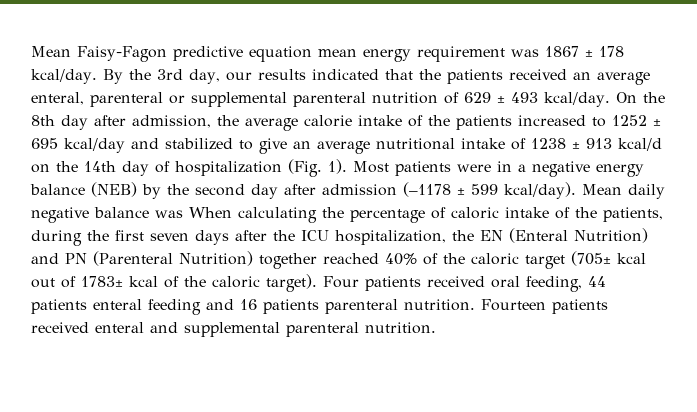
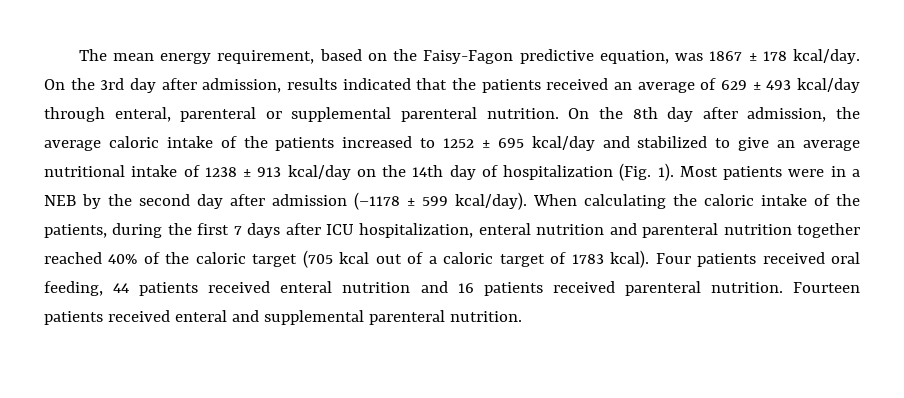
- Mean Faisy-Fagon predictive equation mean energy requirement was 1867 ± 178 kcal/day.
+ The mean energy requirement, based on the Faisy-Fagon predictive equation, was 1867 ± 178 kcal/day.
- By the 3rd day, our results indicated that the patients received an average enteral, parenteral or supplemental parenteral nutrition of 629 ± 493 kcal/day.
+ On the 3rd day after admission, results indicated that the patients received an average of 629 ± 493 kcal/day through enteral, parenteral or supplemental parenteral nutrition.
- On the 8th day after admission, the average calorie intake of the patients increased to 1252 ± 695 kcal/day and stabilized to give an average nutritional intake of 1238 ± 913 kcal/d on the 14th day of hospitalization (Fig. 1).
+ On the 8th day after admission, the average caloric intake of the patients increased to 1252 ± 695 kcal/day and stabilized to give an average nutritional intake of 1238 ± 913 kcal/day on the 14th day of hospitalization (Fig. 1).
- Most patients were in a negative energy balance (NEB) by the second day after admission (–1178 ± 599 kcal/day).
+ Most patients were in a NEB by the second day after admission (–1178 ± 599 kcal/day).
- Mean daily negative balance was When calculating the percentage of caloric intake of the patients, during the first seven days after the ICU hospitalization, the EN (Enteral Nutrition) and PN (Parenteral Nutrition) together reached 40% of the caloric target (705± kcal out of 1783± kcal of the caloric target).
+ When calculating the caloric intake of the patients, during the first 7 days after ICU hospitalization, enteral nutrition and parenteral nutrition together reached 40% of the caloric target (705 kcal out of a caloric target of 1783 kcal).
- Four patients received oral feeding, 44 patients enteral feeding and 16 patients parenteral nutrition.
+ Four patients received oral feeding, 44 patients received enteral nutrition and 16 patients received parenteral nutrition.

